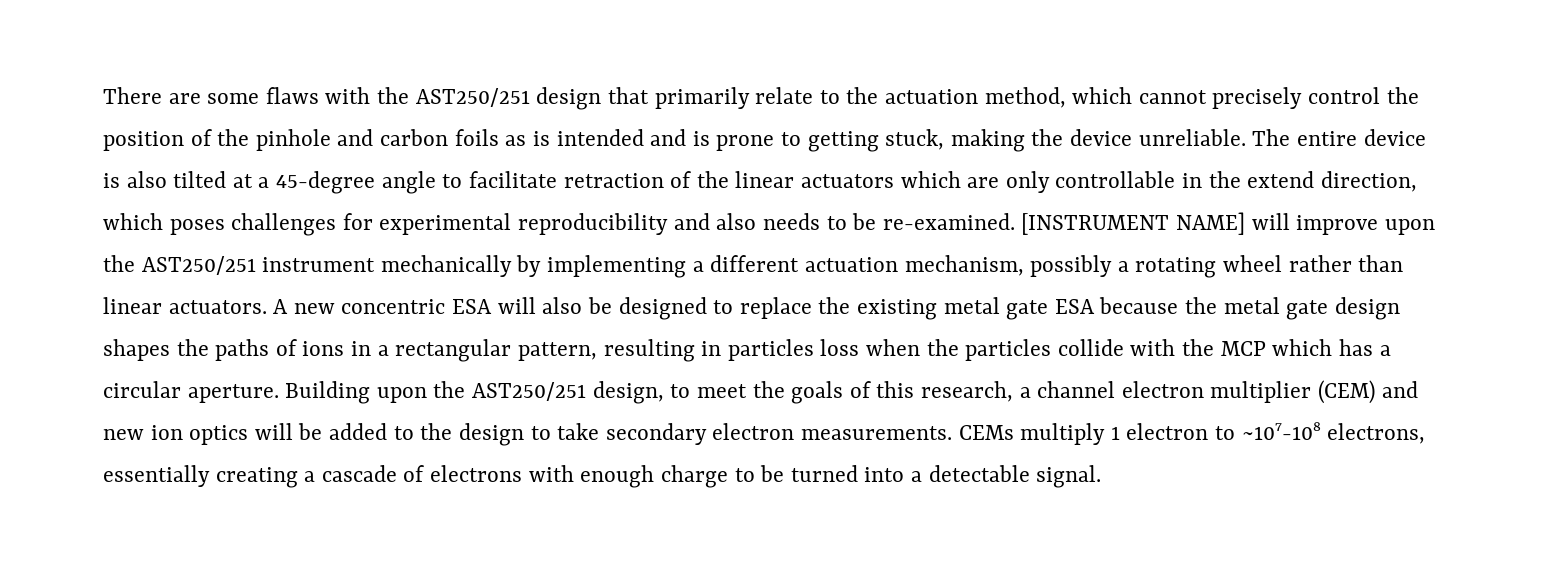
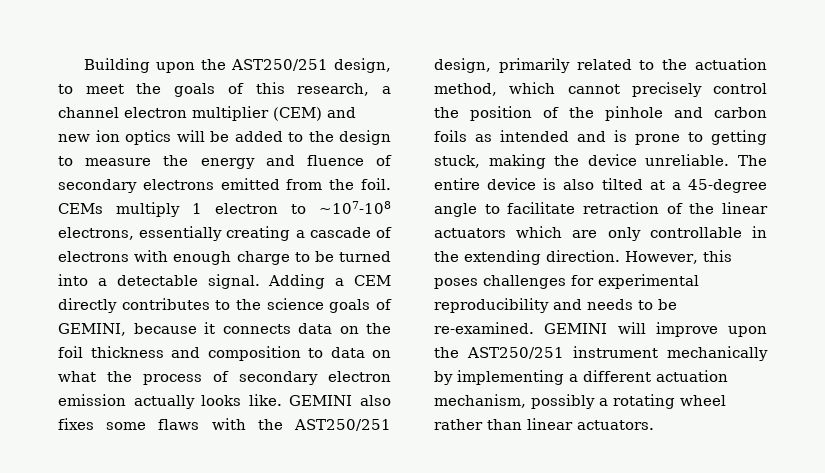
- There are some flaws with the AST250/251 design that primarily relate to the actuation method, which cannot precisely control the position of the pinhole and carbon foils as is intended and is prone to getting stuck, making the device unreliable.
+ Building upon the AST250/251 design, to meet the goals of this research, a channel electron multiplier (CEM) and new ion optics will be added to the design to measure the energy and fluence of secondary electrons emitted from the foil. CEMs multiply 1 electron to ~107-108 electrons, essentially creating a cascade of electrons with enough charge to be turned into a detectable signal. Adding a CEM directly contributes to the science goals of GEMINI, because it connects data on the foil thickness and composition to data on what the process of secondary electron emission actually looks like. GEMINI also fixes some flaws with the AST250/251 design, primarily related to the actuation method, which cannot precisely control the position of the pinhole and carbon foils as intended and is prone to getting stuck, making the device unreliable.
- The entire device is also tilted at a 45-degree angle to facilitate retraction of the linear actuators which are only controllable in the extend direction, which poses challenges for experimental reproducibility and also needs to be re-examined.
+ The entire device is also tilted at a 45-degree angle to facilitate retraction of the linear actuators which are only controllable in the extending direction. However, this poses challenges for experimental reproducibility and needs to be re-examined.
- [INSTRUMENT NAME] will improve upon the AST250/251 instrument mechanically by implementing a different actuation mechanism, possibly a rotating wheel rather than linear actuators. A new concentric ESA will also be designed to replace the existing metal gate ESA because the metal gate design shapes the paths of ions in a rectangular pattern, resulting in particles loss when the particles collide with the MCP which has a circular aperture. Building upon the AST250/251 design, to meet the goals of this research, a channel electron multiplier (CEM) and new ion optics will be added to the design to take secondary electron measurements. CEMs multiply 1 electron to ~107-108 electrons, essentially creating a cascade of electrons with enough charge to be turned into a detectable signal.
+ GEMINI will improve upon the AST250/251 instrument mechanically by implementing a different actuation mechanism, possibly a rotating wheel rather than linear actuators.

